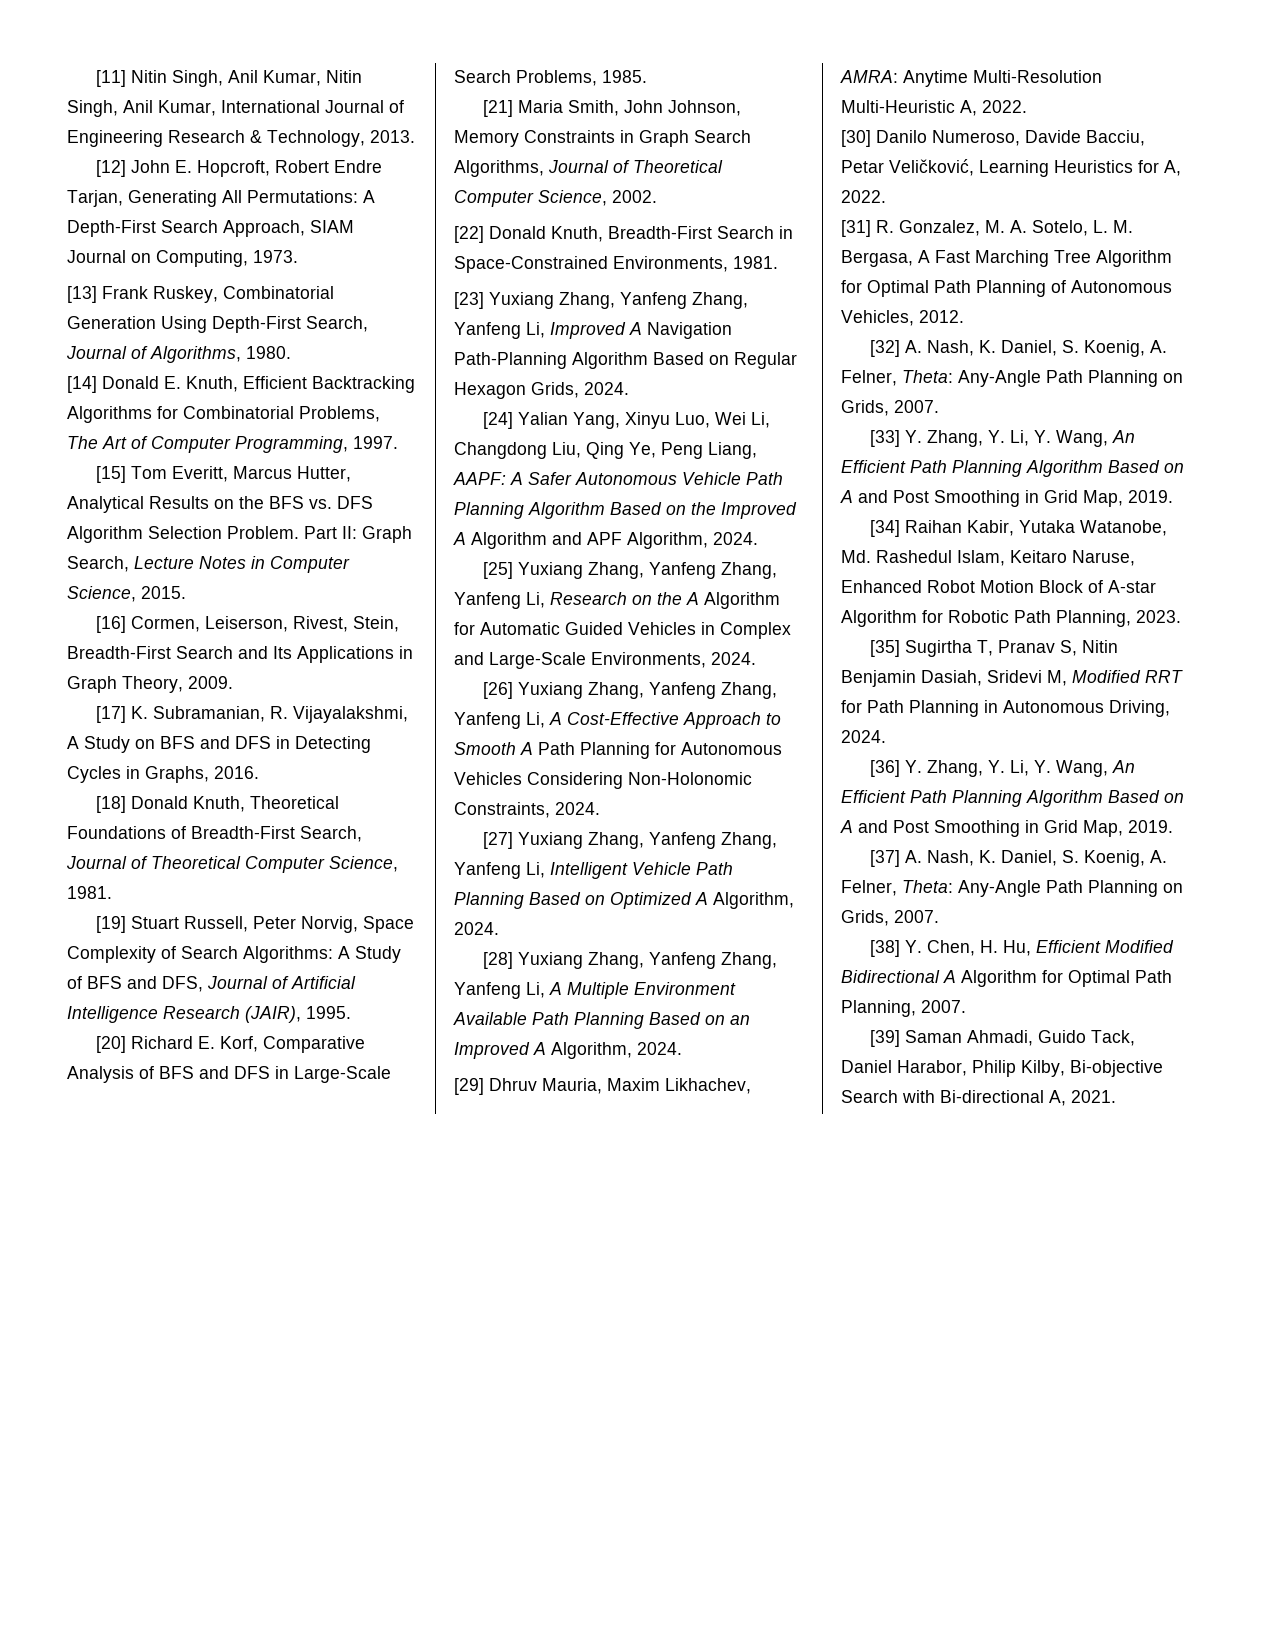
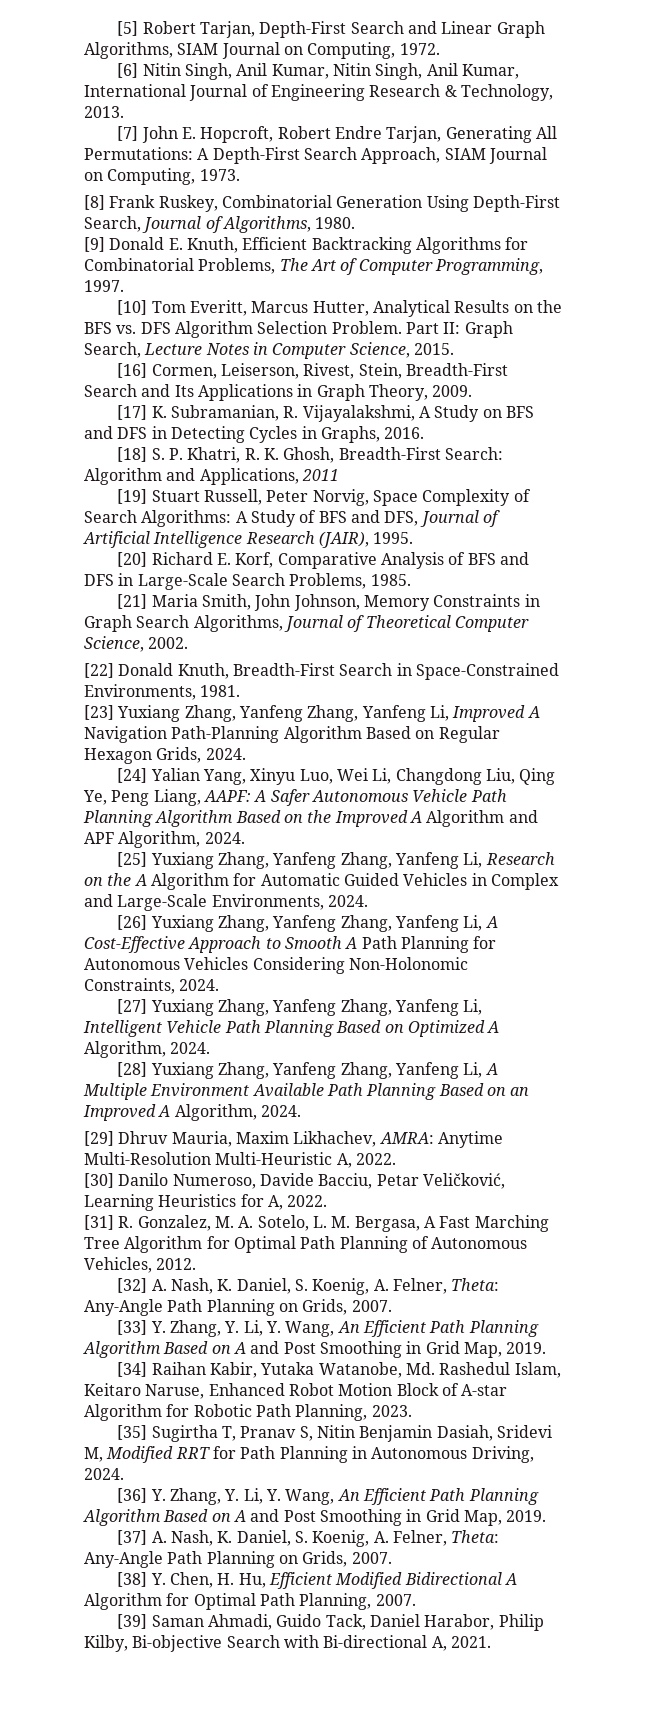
- [11] Nitin Singh, Anil Kumar, Nitin Singh, Anil Kumar, International Journal of Engineering Research & Technology, 2013.
+ [5] Robert Tarjan, Depth-First Search and Linear Graph Algorithms, SIAM Journal on Computing, 1972.
+ [6] Nitin Singh, Anil Kumar, Nitin Singh, Anil Kumar, International Journal of Engineering Research & Technology, 2013.
- [12] John E. Hopcroft, Robert Endre Tarjan, Generating All Permutations: A Depth-First Search Approach, SIAM Journal on Computing, 1973.
+ [7] John E. Hopcroft, Robert Endre Tarjan, Generating All Permutations: A Depth-First Search Approach, SIAM Journal on Computing, 1973.
- [13] Frank Ruskey, Combinatorial Generation Using Depth-First Search, Journal of Algorithms, 1980.
+ [8] Frank Ruskey, Combinatorial Generation Using Depth-First Search, Journal of Algorithms, 1980.
- [14] Donald E. Knuth, Efficient Backtracking Algorithms for Combinatorial Problems, The Art of Computer Programming, 1997.
+ [9] Donald E. Knuth, Efficient Backtracking Algorithms for Combinatorial Problems, The Art of Computer Programming, 1997.
- [15] Tom Everitt, Marcus Hutter, Analytical Results on the BFS vs. DFS Algorithm Selection Problem.
+ [10] Tom Everitt, Marcus Hutter, Analytical Results on the BFS vs. DFS Algorithm Selection Problem.
- [18] Donald Knuth, Theoretical Foundations of Breadth-First Search, Journal of Theoretical Computer Science, 1981.
+ [18] S. P. Khatri, R. K. Ghosh, Breadth-First Search: Algorithm and Applications, 2011

